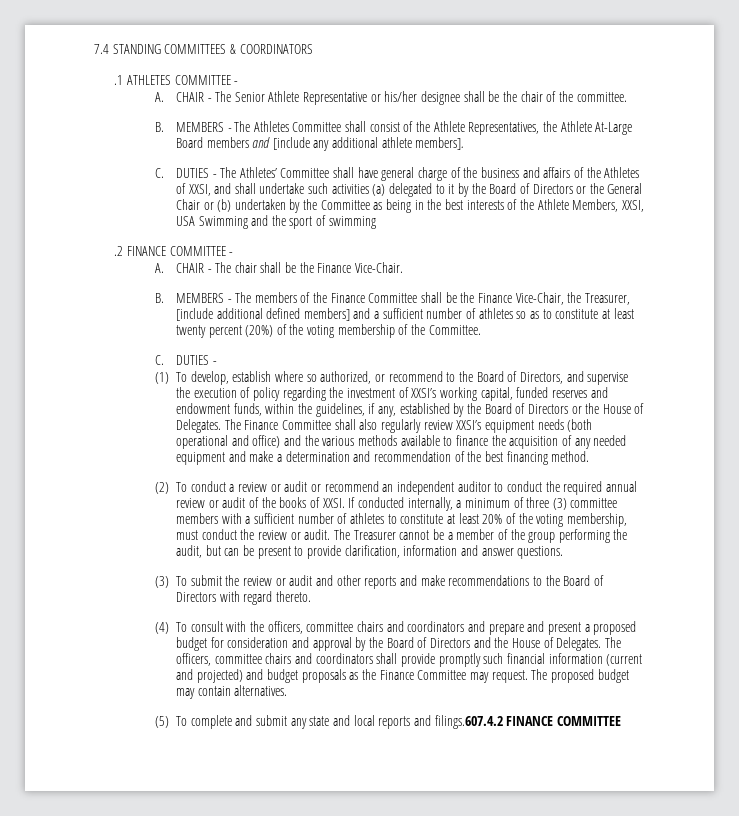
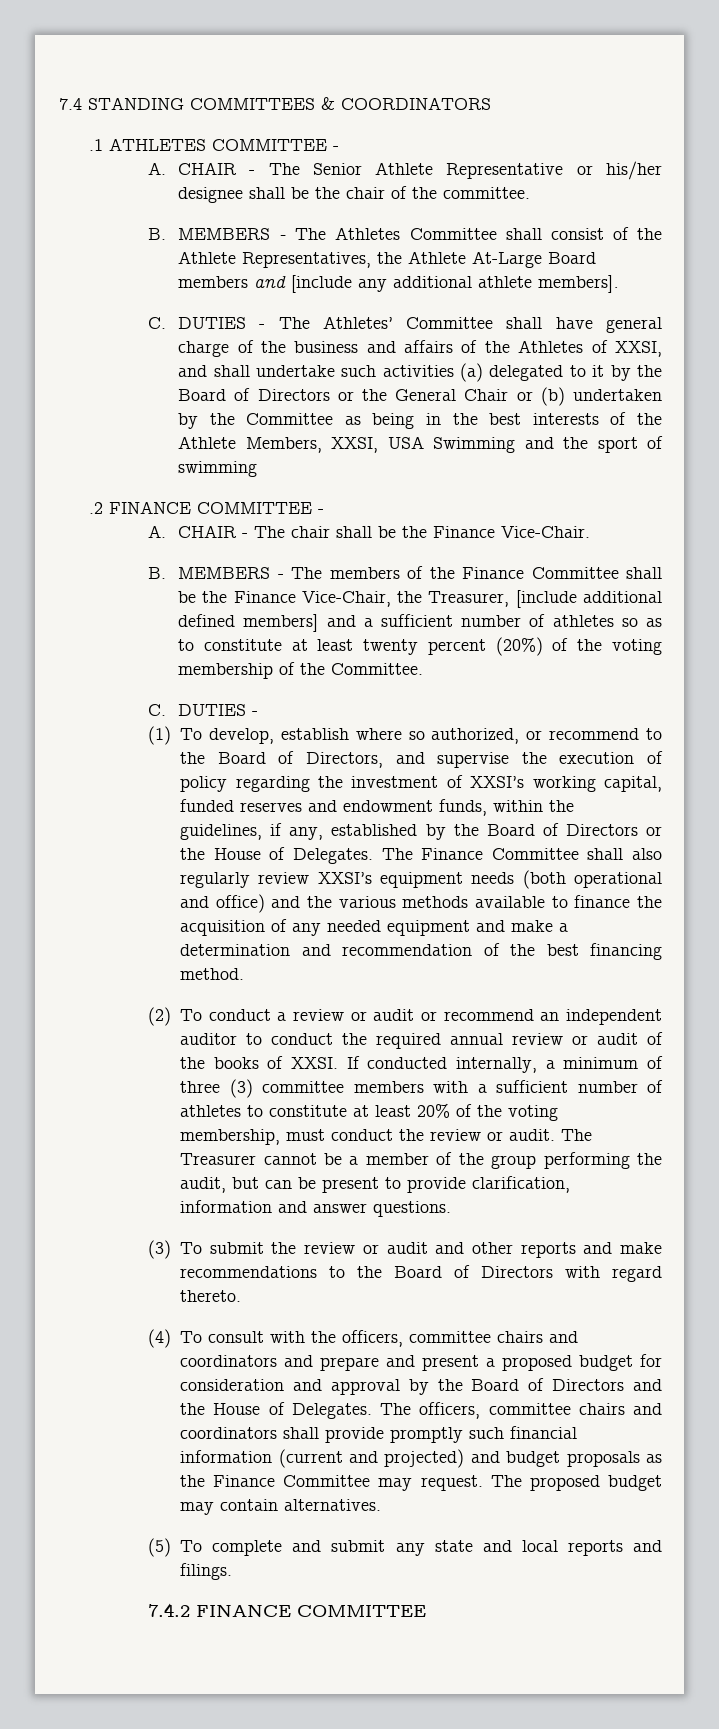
- (5) To complete and submit any state and local reports and filings.607.4.2 FINANCE COMMITTEE
+ (5) To complete and submit any state and local reports and filings.
+ 7.4.2 FINANCE COMMITTEE

